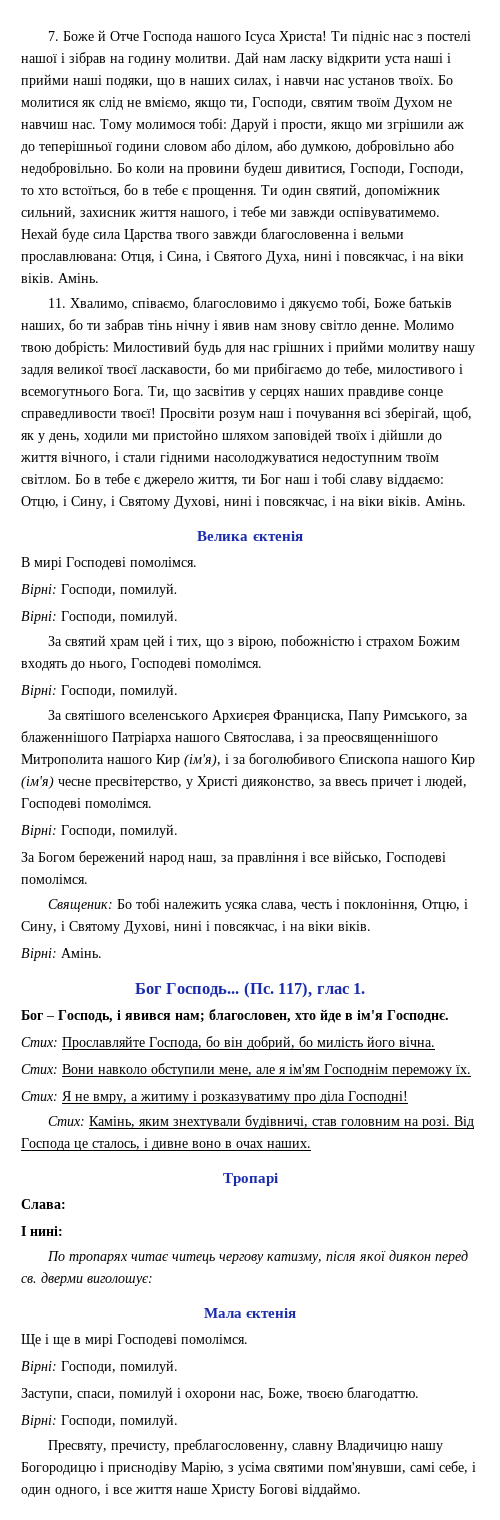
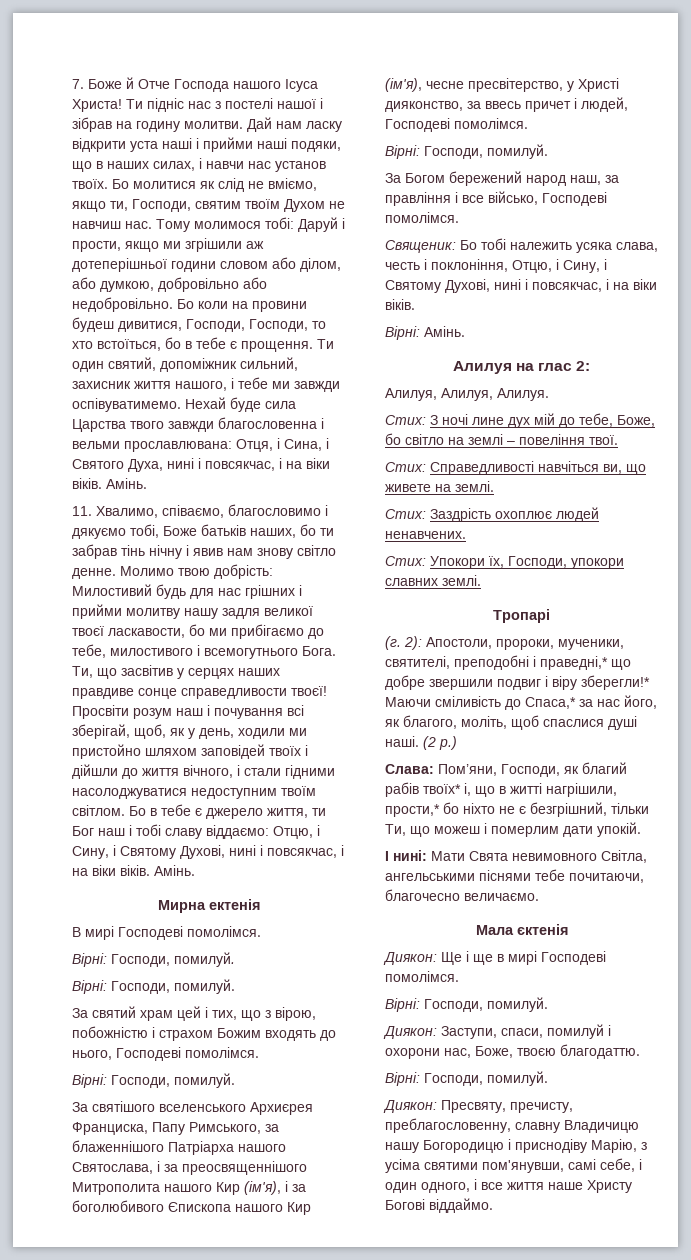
- Тому молимося тобі: Даруй і прости, якщо ми згрішили аж до теперішньої години словом або ділом, або думкою, добровільно або недобровільно.
+ Тому молимося тобі: Даруй і прости, якщо ми згрішили аж дотеперішньої години словом або ділом, або думкою, добровільно або недобровільно.
- Велика єктенія
+ Мирна ектенія
- За святішого вселенського Архиєрея Франциска, Папу Римського, за блаженнішого Патріарха нашого Святослава, і за преосвященнішого Митрополита нашого Кир (ім'я), і за боголюбивого Єпископа нашого Кир (ім'я) чесне пресвітерство, у Христі дияконство, за ввесь причет і людей, Господеві помолімся.
+ За святішого вселенського Архиєрея Франциска, Папу Римського, за блаженнішого Патріарха нашого Святослава, і за преосвященнішого Митрополита нашого Кир (ім'я), і за боголюбивого Єпископа нашого Кир (ім'я), чесне пресвітерство, у Христі дияконство, за ввесь причет і людей, Господеві помолімся.
- Бог Господь... (Пс. 117), глас 1.
- Бог – Господь, і явився нам; благословен, хто йде в ім'я Господнє.
- Стих: Прославляйте Господа, бо він добрий, бо милість його вічна.
- Стих: Вони навколо обступили мене, але я ім'ям Господнім переможу їх.
- Стих: Я не вмру, а житиму і розказуватиму про діла Господні!
- Стих: Камінь, яким знехтували будівничі, став головним на розі. Від Господа це сталось, і дивне воно в очах наших.
+ Алилуя на глас 2:
+ Алилуя, Алилуя, Алилуя.
+ Стих: З ночі лине дух мій до тебе, Боже, бо світло на землі – повеління твої.
+ Стих: Справедливості навчіться ви, що живете на землі.
+ Стих: Заздрість охоплює людей ненавчених.
+ Стих: Упокори їх, Господи, упокори славних землі.
  Тропарі
- Слава:
- І нині:
- По тропарях читає читець чергову катизму, після якої диякон перед св. дверми виголошує:
+ (г. 2): Апостоли, пророки, мученики, святителі, преподобні і праведні,* що добре звершили подвиг і віру зберегли!* Маючи сміливість до Спаса,* за нас його, як благого, моліть, щоб спаслися душі наші. (2 р.)
+ Слава: Пом’яни, Господи, як благий рабів твоїх* і, що в житті нагрішили, прости,* бо ніхто не є безгрішний, тільки Ти, що можеш і померлим дати упокій.
+ І нині: Мати Свята невимовного Світла, ангельськими піснями тебе почитаючи, благочесно величаємо.
- Ще і ще в мирі Господеві помолімся.
+ Диякон: Ще і ще в мирі Господеві помолімся.
- Заступи, спаси, помилуй і охорони нас, Боже, твоєю благодаттю.
+ Диякон: Заступи, спаси, помилуй і охорони нас, Боже, твоєю благодаттю.
- Пресвяту, пречисту, преблагословенну, славну Владичицю нашу Богородицю і приснодіву Марію, з усіма святими пом'янувши, самі себе, і один одного, і все життя наше Христу Богові віддаймо.
+ Диякон: Пресвяту, пречисту, преблагословенну, славну Владичицю нашу Богородицю і приснодіву Марію, з усіма святими пом'янувши, самі себе, і один одного, і все життя наше Христу Богові віддаймо.

